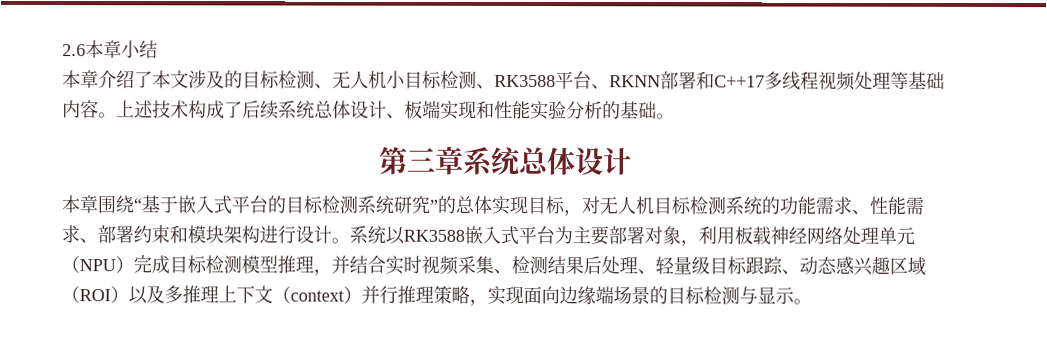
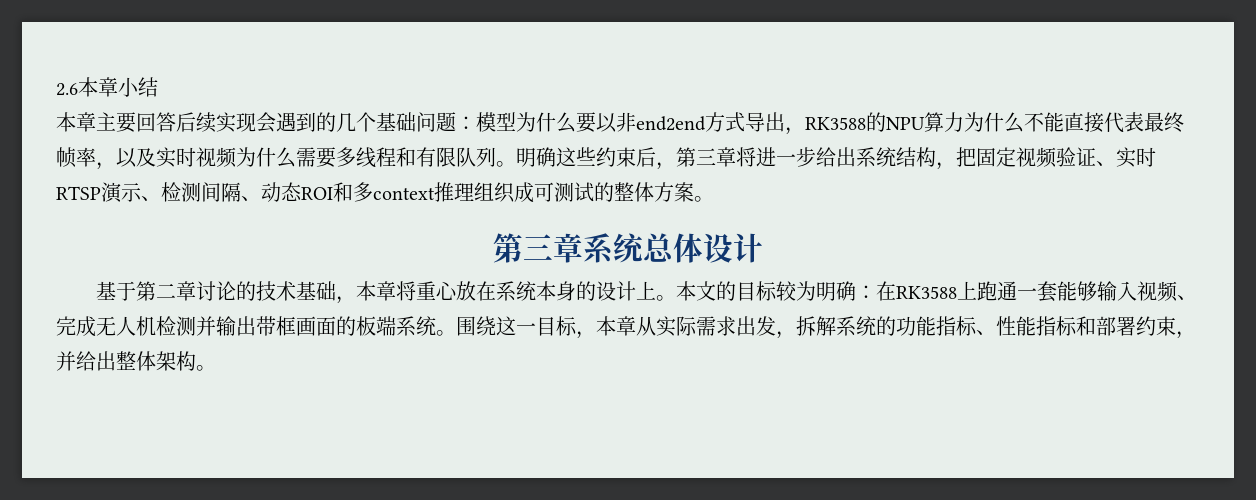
- 本章介绍了本文涉及的目标检测、无人机小目标检测、RK3588平台、RKNN部署和C++17多线程视频处理等基础内容。上述技术构成了后续系统总体设计、板端实现和性能实验分析的基础。
+ 本章主要回答后续实现会遇到的几个基础问题：模型为什么要以非end2end方式导出，RK3588的NPU算力为什么不能直接代表最终帧率，以及实时视频为什么需要多线程和有限队列。明确这些约束后，第三章将进一步给出系统结构，把固定视频验证、实时RTSP演示、检测间隔、动态ROI和多context推理组织成可测试的整体方案。
- 本章围绕“基于嵌入式平台的目标检测系统研究”的总体实现目标，对无人机目标检测系统的功能需求、性能需求、部署约束和模块架构进行设计。系统以RK3588嵌入式平台为主要部署对象，利用板载神经网络处理单元（NPU）完成目标检测模型推理，并结合实时视频采集、检测结果后处理、轻量级目标跟踪、动态感兴趣区域（ROI）以及多推理上下文（context）并行推理策略，实现面向边缘端场景的目标检测与显示。
+ 基于第二章讨论的技术基础，本章将重心放在系统本身的设计上。本文的目标较为明确：在RK3588上跑通一套能够输入视频、完成无人机检测并输出带框画面的板端系统。围绕这一目标，本章从实际需求出发，拆解系统的功能指标、性能指标和部署约束，并给出整体架构。

